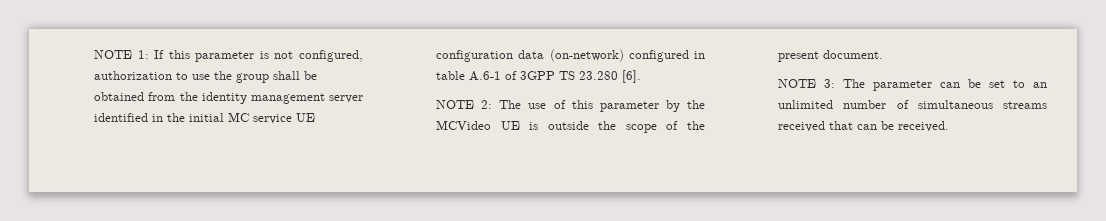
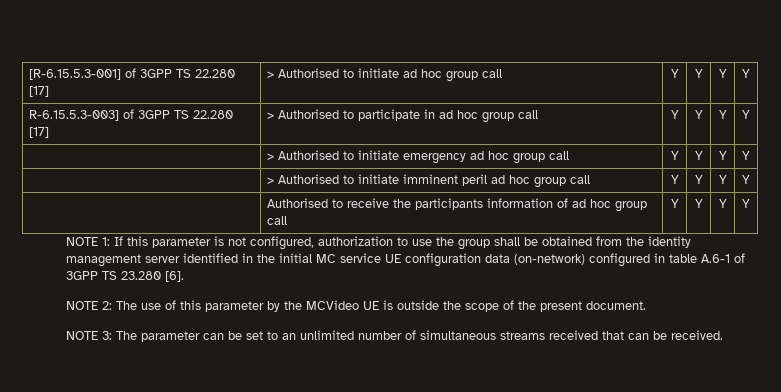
+ [R-6.15.5.3-001] of 3GPP TS 22.280 [17] | > Authorised to initiate ad hoc group call | Y | Y | Y | Y
+ R-6.15.5.3-003] of 3GPP TS 22.280 [17] | > Authorised to participate in ad hoc group call | Y | Y | Y | Y
+ | > Authorised to initiate emergency ad hoc group call | Y | Y | Y | Y
+ | > Authorised to initiate imminent peril ad hoc group call | Y | Y | Y | Y
+ | Authorised to receive the participants information of ad hoc group call | Y | Y | Y | Y

